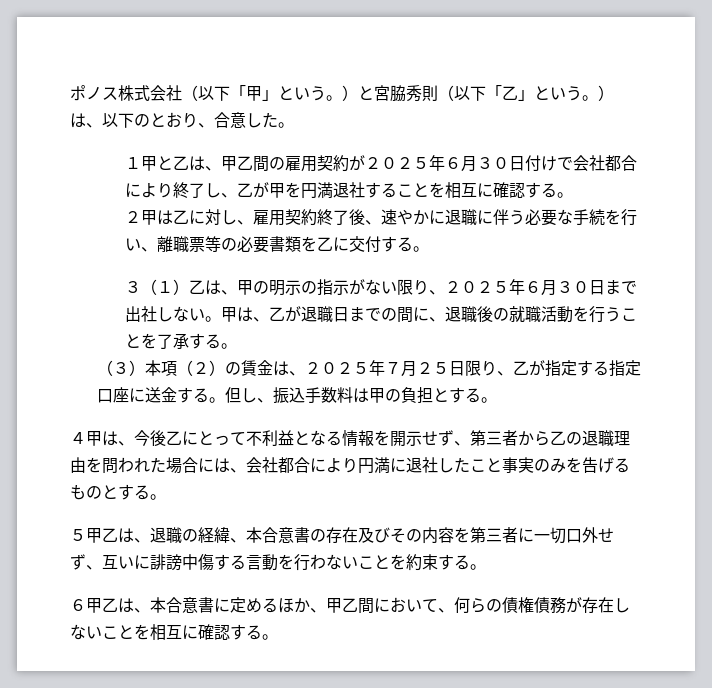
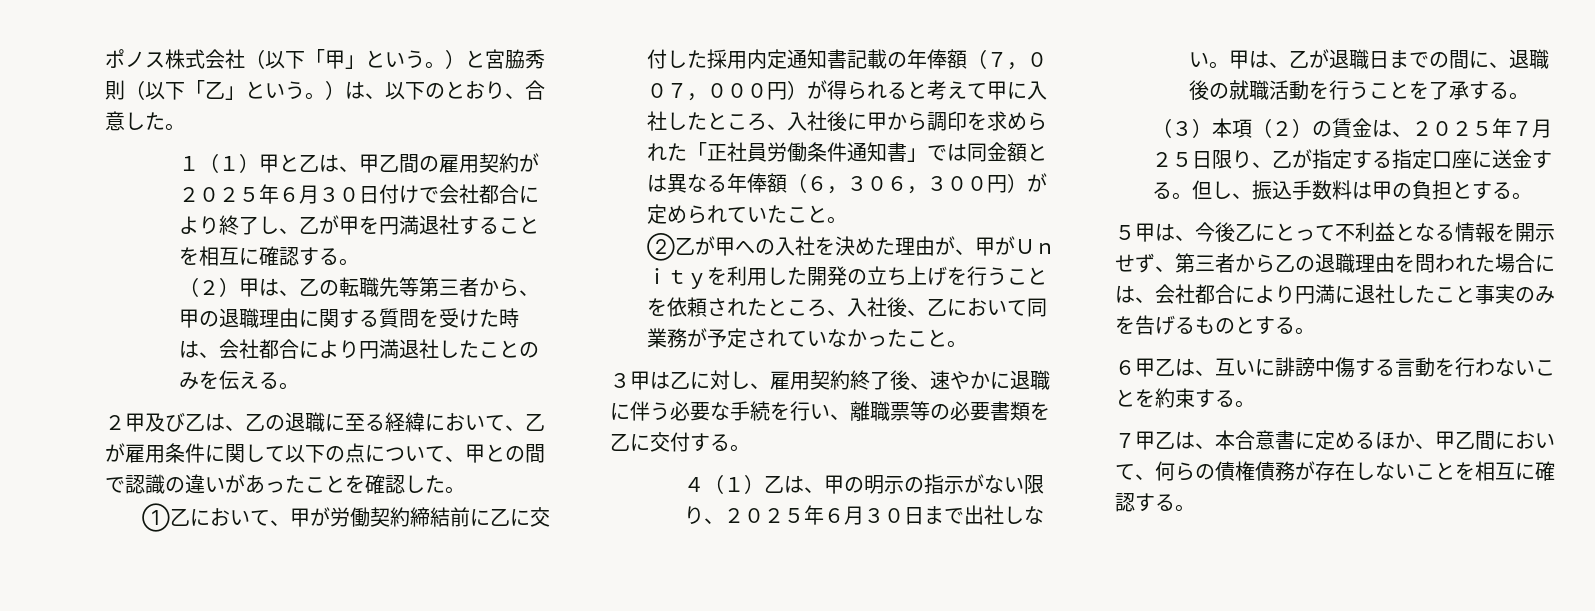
- １甲と乙は、甲乙間の雇用契約が２０２５年６月３０日付けで会社都合により終了し、乙が甲を円満退社することを相互に確認する。
+ １（１）甲と乙は、甲乙間の雇用契約が２０２５年６月３０日付けで会社都合により終了し、乙が甲を円満退社することを相互に確認する。
- ２甲は乙に対し、雇用契約終了後、速やかに退職に伴う必要な手続を行い、離職票等の必要書類を乙に交付する。
+ （２）甲は、乙の転職先等第三者から、甲の退職理由に関する質問を受けた時は、会社都合により円満退社したことのみを伝える。
+ ２甲及び乙は、乙の退職に至る経緯において、乙が雇用条件に関して以下の点について、甲との間で認識の違いがあったことを確認した。
+ ①乙において、甲が労働契約締結前に乙に交付した採用内定通知書記載の年俸額（７，００７，０００円）が得られると考えて甲に入社したところ、入社後に甲から調印を求められた「正社員労働条件通知書」では同金額とは異なる年俸額（６，３０６，３００円）が定められていたこと。
+ ②乙が甲への入社を決めた理由が、甲がＵｎｉｔｙを利用した開発の立ち上げを行うことを依頼されたところ、入社後、乙において同業務が予定されていなかったこと。
+ ３甲は乙に対し、雇用契約終了後、速やかに退職に伴う必要な手続を行い、離職票等の必要書類を乙に交付する。
- ３（１）乙は、甲の明示の指示がない限り、２０２５年６月３０日まで出社しない。
+ ４（１）乙は、甲の明示の指示がない限り、２０２５年６月３０日まで出社しない。
- ４甲は、今後乙にとって不利益となる情報を開示せず、第三者から乙の退職理由を問われた場合には、会社都合により円満に退社したこと事実のみを告げるものとする。
+ ５甲は、今後乙にとって不利益となる情報を開示せず、第三者から乙の退職理由を問われた場合には、会社都合により円満に退社したこと事実のみを告げるものとする。
- ５甲乙は、退職の経緯、本合意書の存在及びその内容を第三者に一切口外せず、互いに誹謗中傷する言動を行わないことを約束する。
+ ６甲乙は、互いに誹謗中傷する言動を行わないことを約束する。
- ６甲乙は、本合意書に定めるほか、甲乙間において、何らの債権債務が存在しないことを相互に確認する。
+ ７甲乙は、本合意書に定めるほか、甲乙間において、何らの債権債務が存在しないことを相互に確認する。

